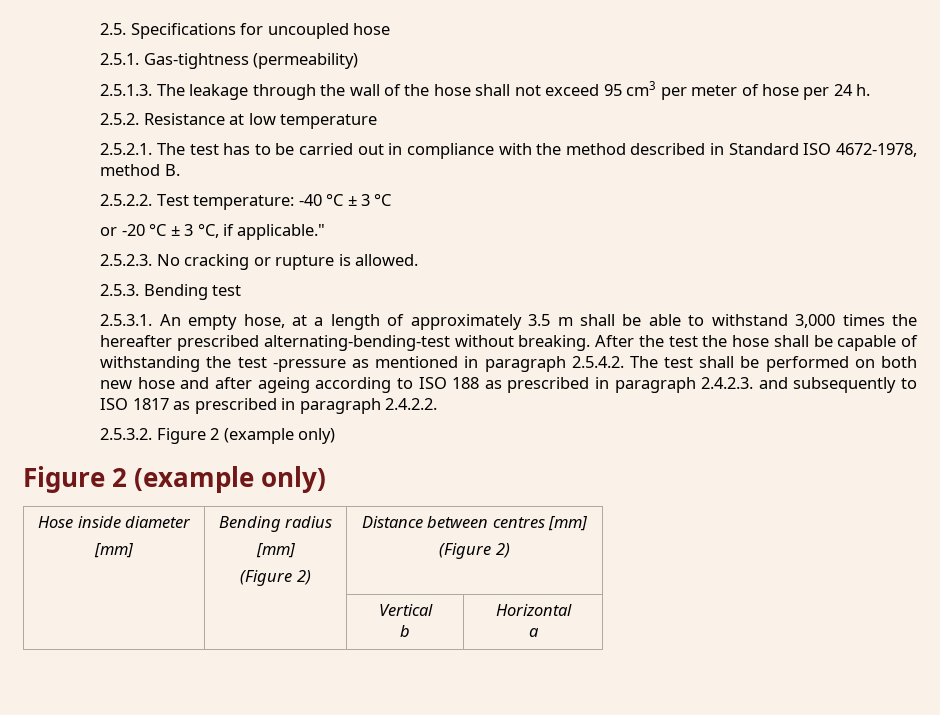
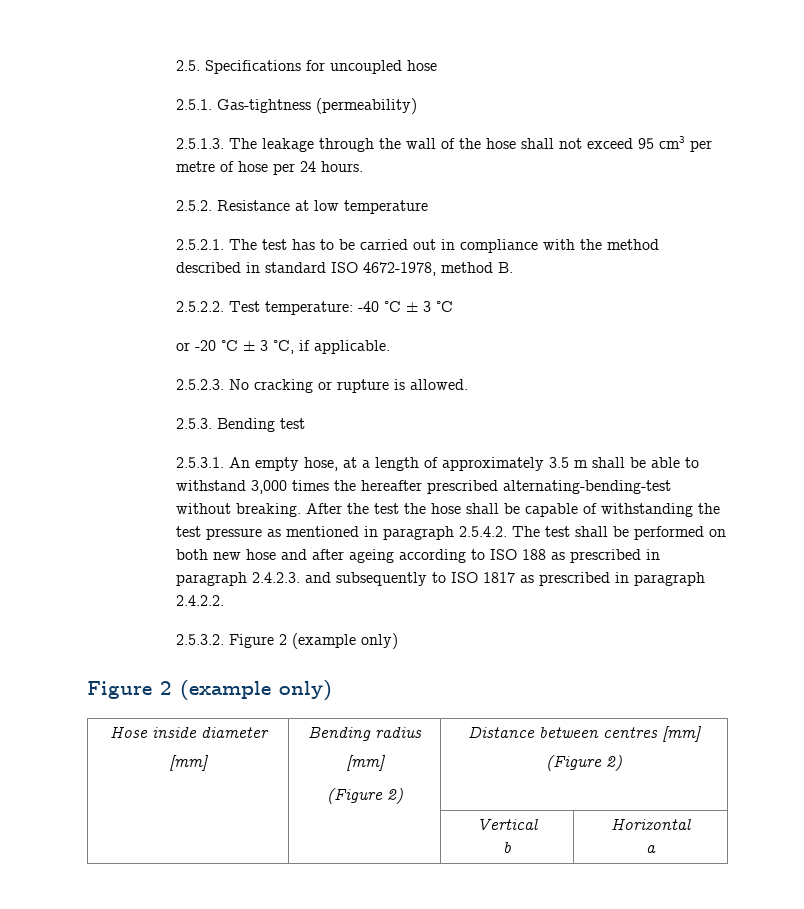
- 2.5.1.3. The leakage through the wall of the hose shall not exceed 95 cm3 per meter of hose per 24 h.
+ 2.5.1.3. The leakage through the wall of the hose shall not exceed 95 cm3 per metre of hose per 24 hours.
- 2.5.2.1. The test has to be carried out in compliance with the method described in Standard ISO 4672-1978, method B.
+ 2.5.2.1. The test has to be carried out in compliance with the method described in standard ISO 4672-1978, method B.
- or -20 °C ± 3 °C, if applicable."
+ or -20 °C ± 3 °C, if applicable.
- After the test the hose shall be capable of withstanding the test -pressure as mentioned in paragraph 2.5.4.2. The test shall be performed on both new hose and after ageing according to ISO 188 as prescribed in paragraph 2.4.2.3. and subsequently to ISO 1817 as prescribed in paragraph 2.4.2.2.
+ After the test the hose shall be capable of withstanding the test pressure as mentioned in paragraph 2.5.4.2. The test shall be performed on both new hose and after ageing according to ISO 188 as prescribed in paragraph 2.4.2.3. and subsequently to ISO 1817 as prescribed in paragraph 2.4.2.2.

